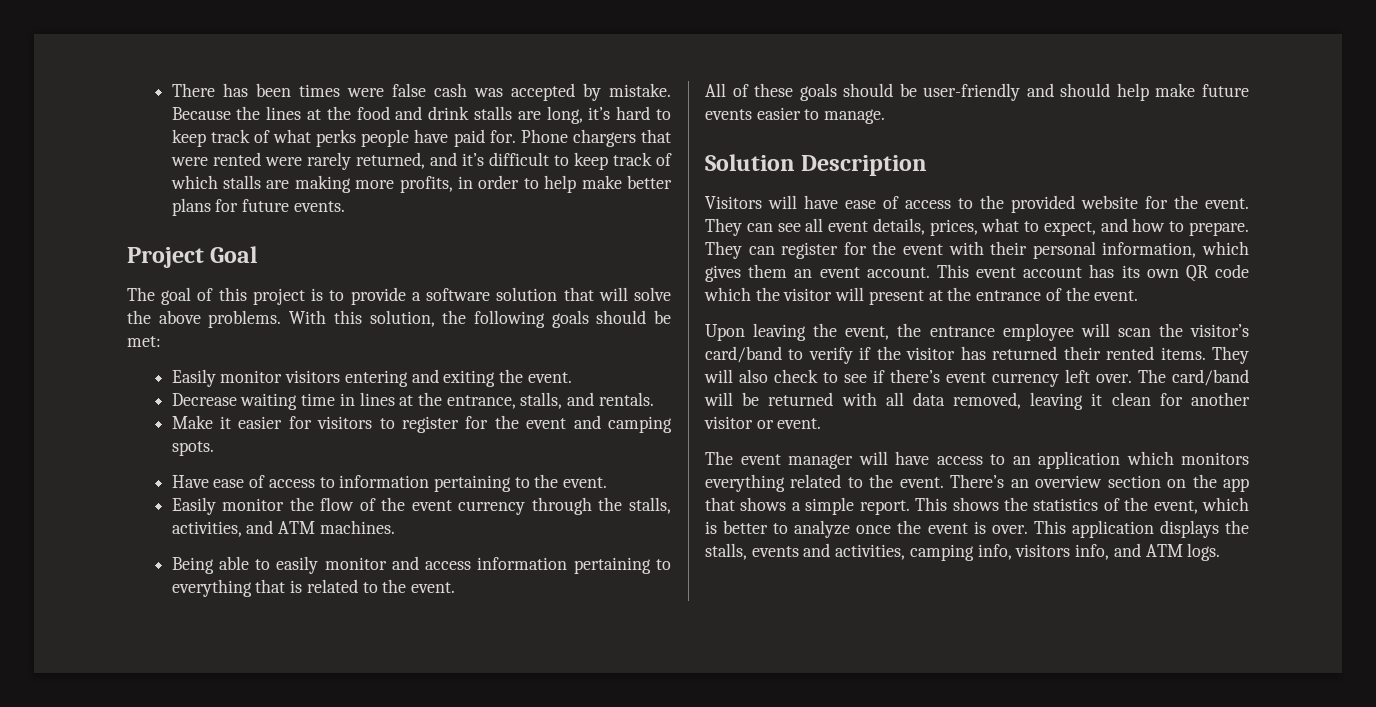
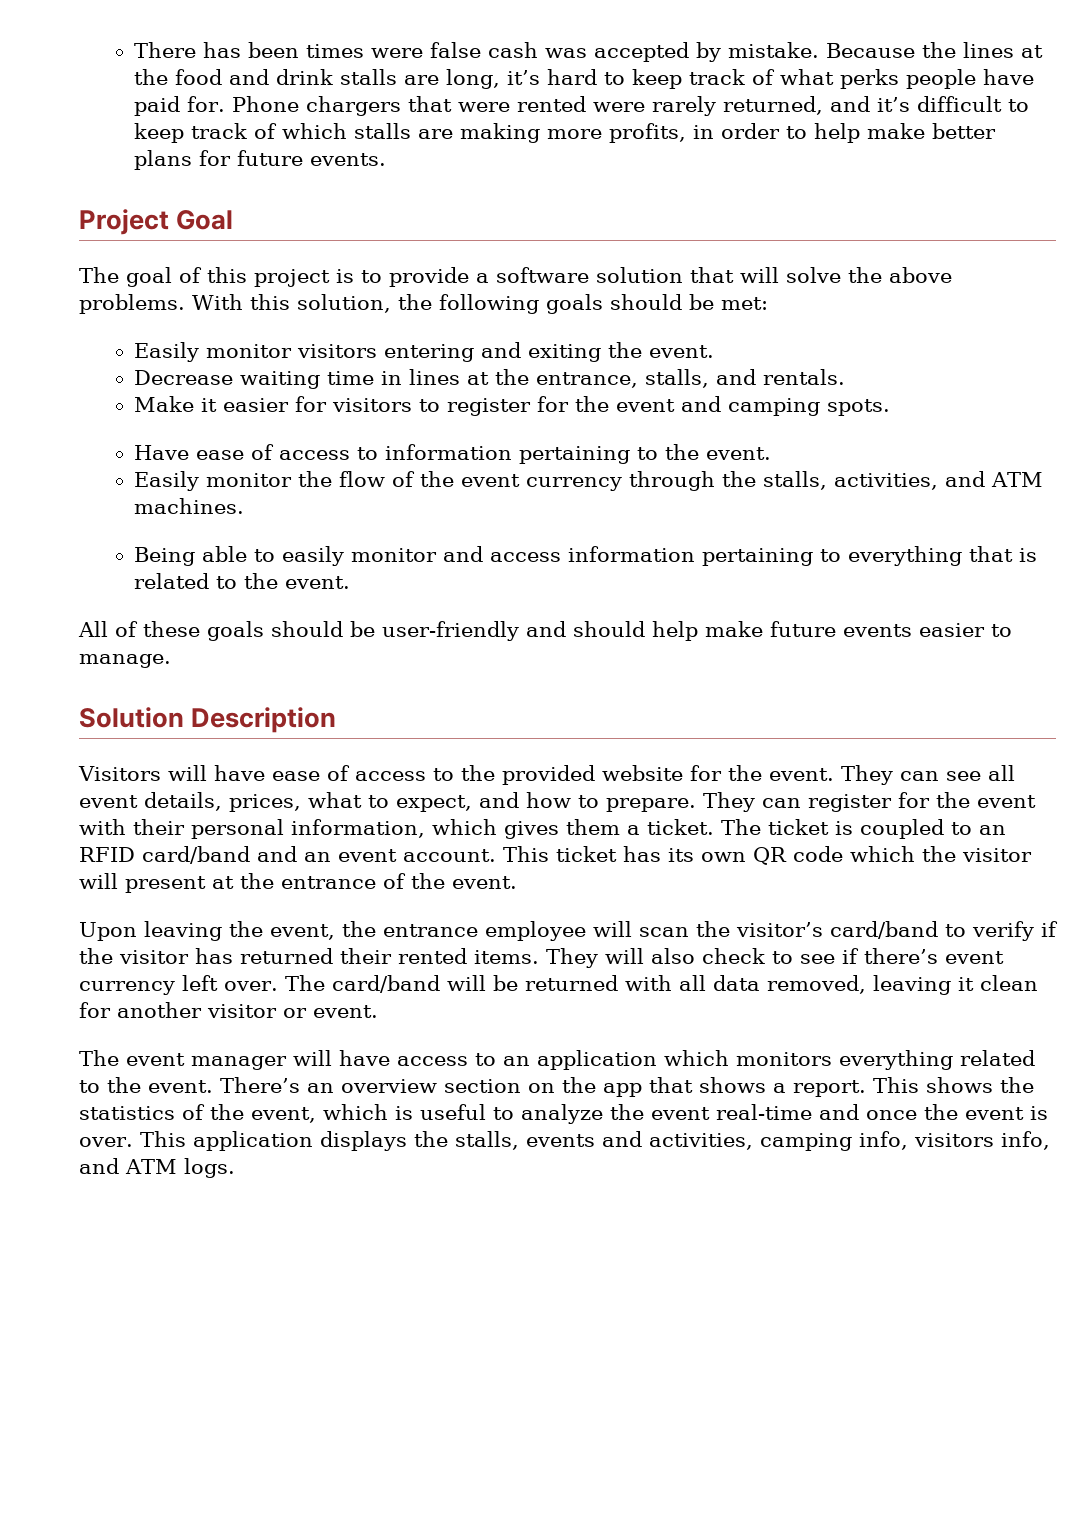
- They can register for the event with their personal information, which gives them an event account.
+ They can register for the event with their personal information, which gives them a ticket. The ticket is coupled to an RFID card/band and an event account.
- This event account has its own QR code which the visitor will present at the entrance of the event.
+ This ticket has its own QR code which the visitor will present at the entrance of the event.
- There’s an overview section on the app that shows a simple report.
+ There’s an overview section on the app that shows a report.
- This shows the statistics of the event, which is better to analyze once the event is over.
+ This shows the statistics of the event, which is useful to analyze the event real-time and once the event is over.

